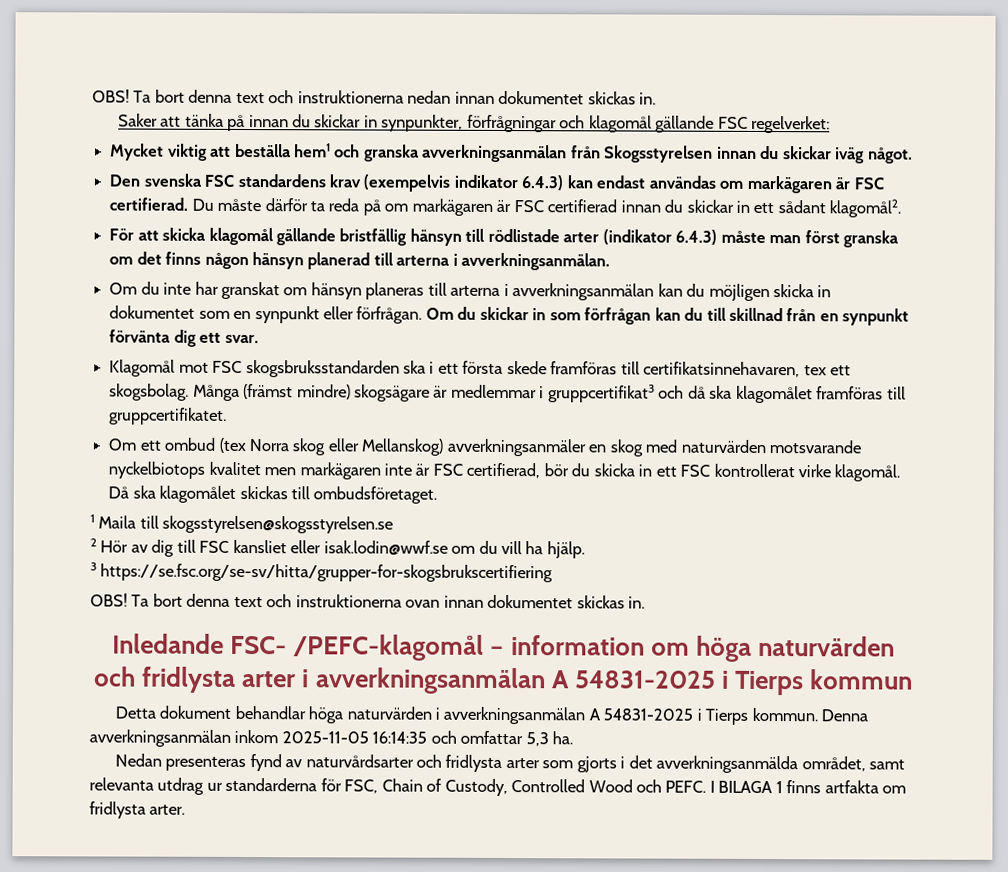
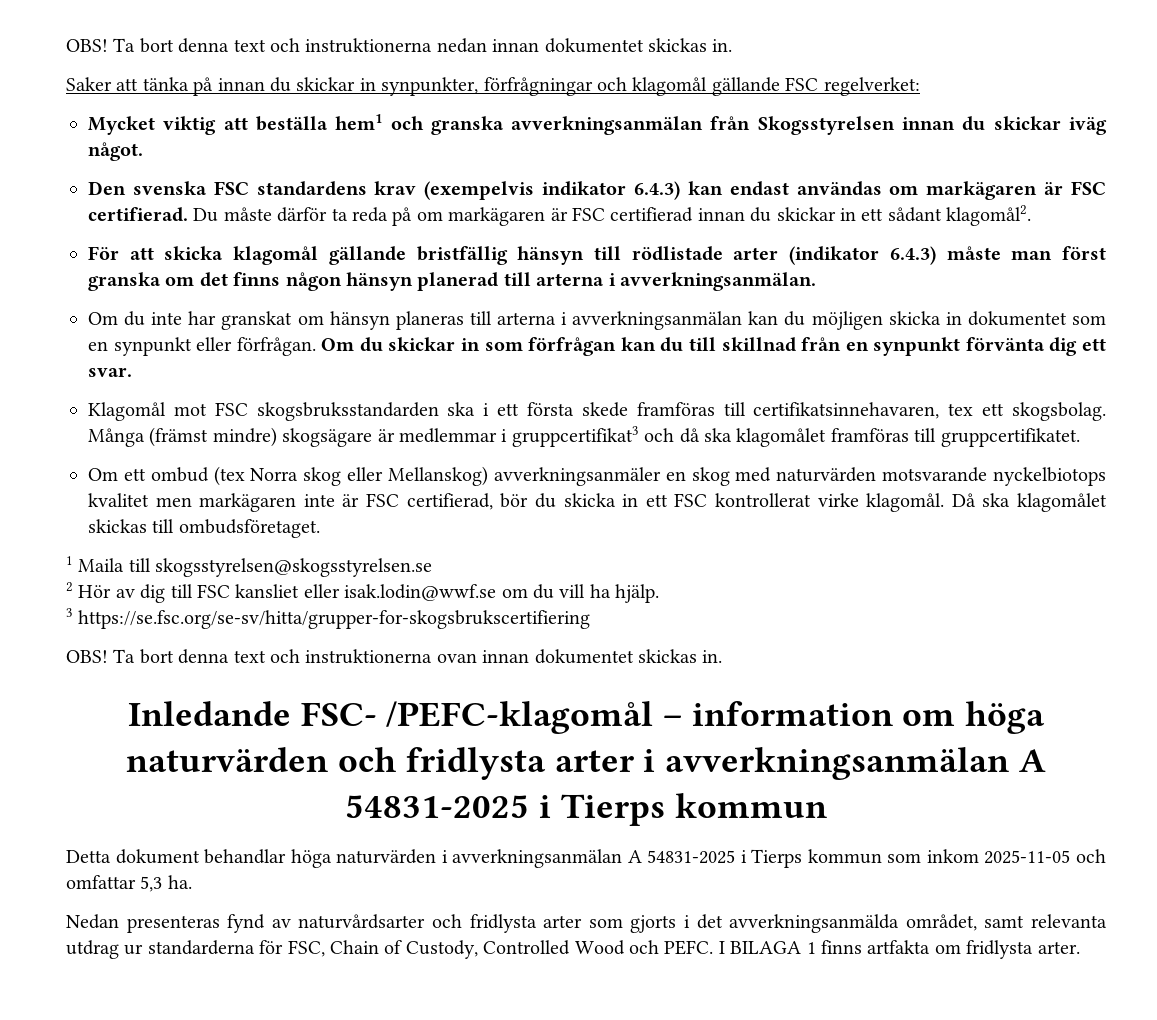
- Detta dokument behandlar höga naturvärden i avverkningsanmälan A 54831-2025 i Tierps kommun. Denna avverkningsanmälan inkom 2025-11-05 16:14:35 och omfattar 5,3 ha.
+ Detta dokument behandlar höga naturvärden i avverkningsanmälan A 54831-2025 i Tierps kommun som inkom 2025-11-05 och omfattar 5,3 ha.

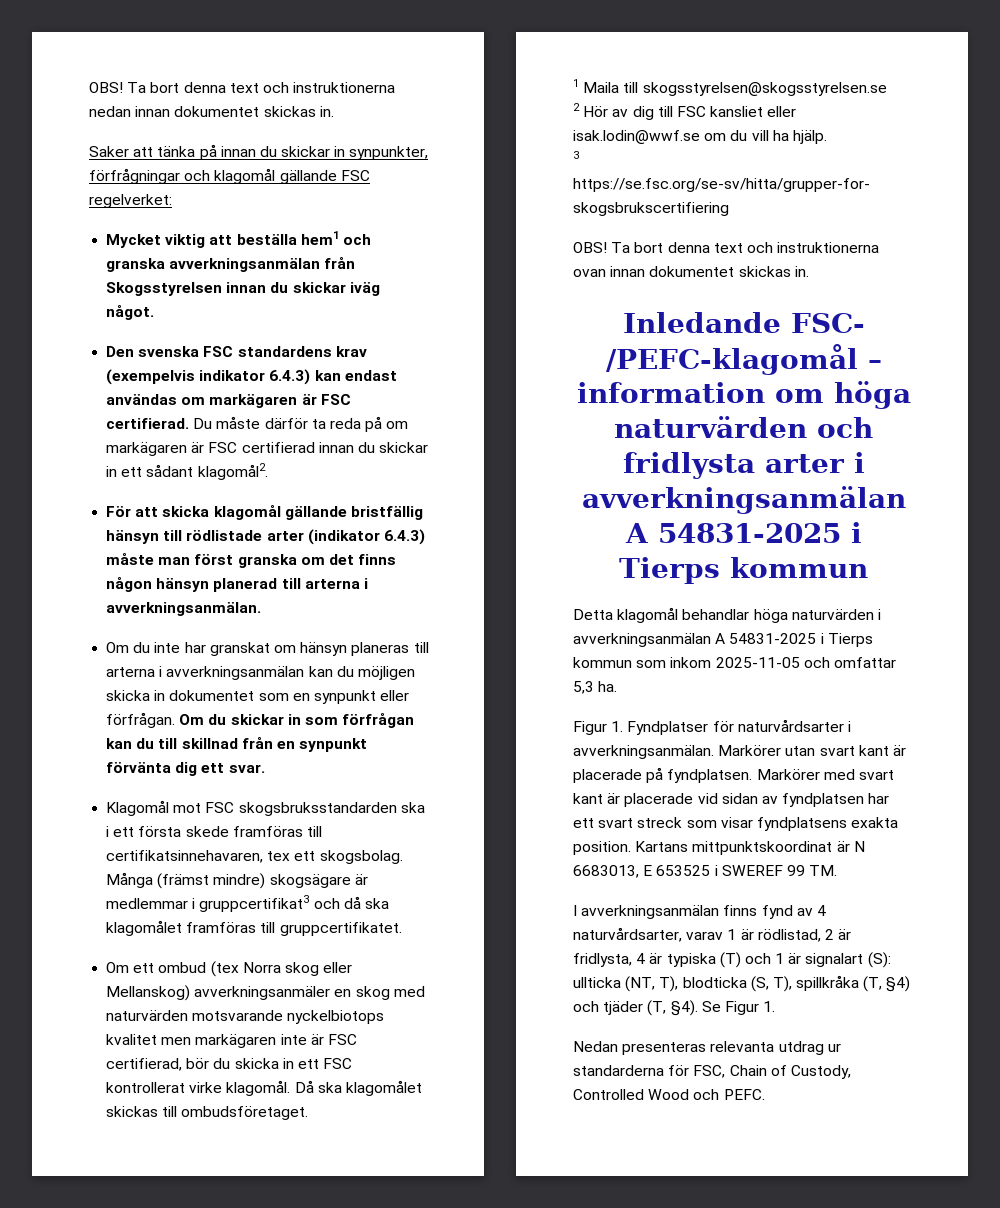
- Detta dokument behandlar höga naturvärden i avverkningsanmälan A 54831-2025 i Tierps kommun som inkom 2025-11-05 och omfattar 5,3 ha.
+ Detta klagomål behandlar höga naturvärden i avverkningsanmälan A 54831-2025 i Tierps kommun som inkom 2025-11-05 och omfattar 5,3 ha.
- Nedan presenteras fynd av naturvårdsarter och fridlysta arter som gjorts i det avverkningsanmälda området, samt relevanta utdrag ur standarderna för FSC, Chain of Custody, Controlled Wood och PEFC. I BILAGA 1 finns artfakta om fridlysta arter.
+ Figur 1. Fyndplatser för naturvårdsarter i avverkningsanmälan. Markörer utan svart kant är placerade på fyndplatsen. Markörer med svart kant är placerade vid sidan av fyndplatsen har ett svart streck som visar fyndplatsens exakta position. Kartans mittpunktskoordinat är N 6683013, E 653525 i SWEREF 99 TM.
+ I avverkningsanmälan finns fynd av 4 naturvårdsarter, varav 1 är rödlistad, 2 är fridlysta, 4 är typiska (T) och 1 är signalart (S): ullticka (NT, T), blodticka (S, T), spillkråka (T, §4) och tjäder (T, §4). Se Figur 1.
+ Nedan presenteras relevanta utdrag ur standarderna för FSC, Chain of Custody, Controlled Wood och PEFC.

